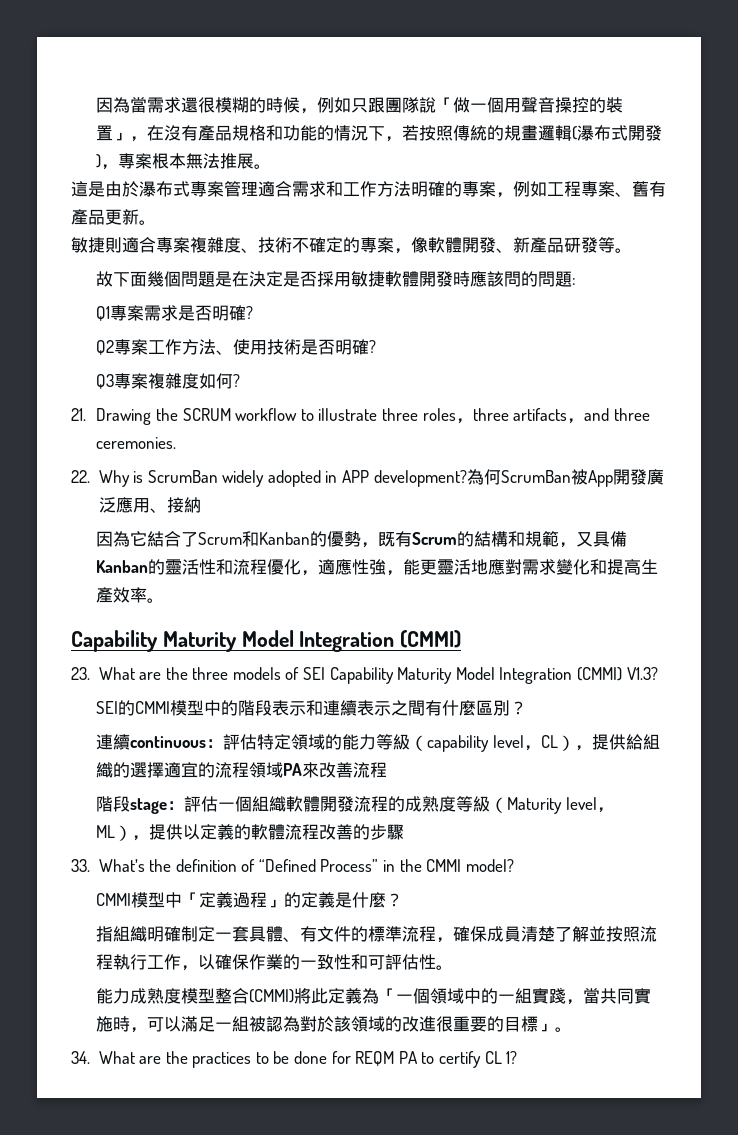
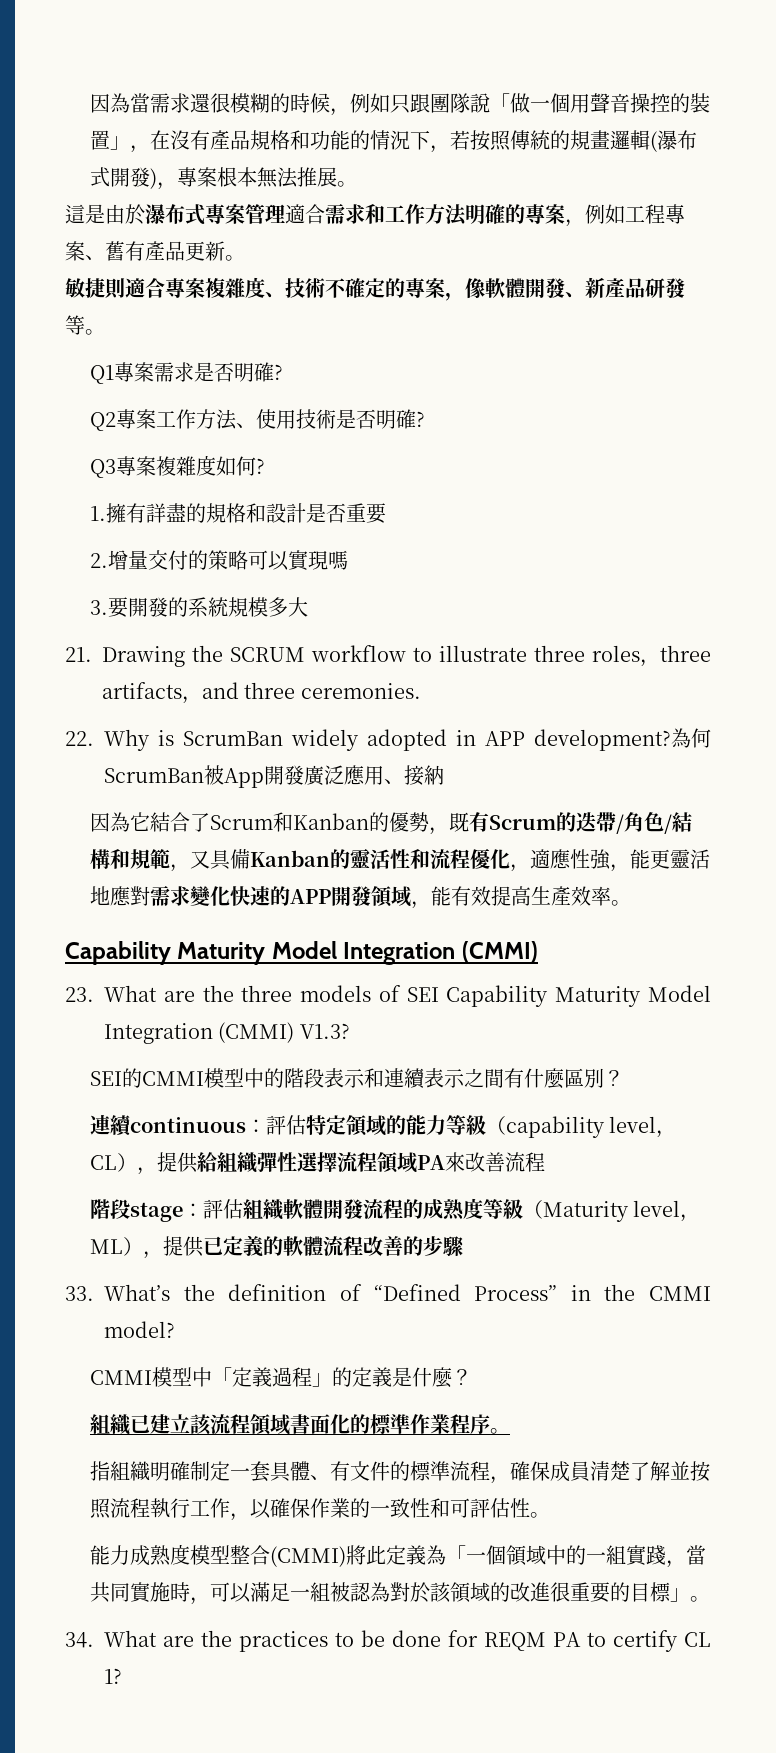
- 故下面幾個問題是在決定是否採用敏捷軟體開發時應該問的問題:
+ 1.擁有詳盡的規格和設計是否重要
+ 2.增量交付的策略可以實現嗎
+ 3.要開發的系統規模多大
- 因為它結合了Scrum和Kanban的優勢，既有Scrum的結構和規範，又具備Kanban的靈活性和流程優化，適應性強，能更靈活地應對需求變化和提高生產效率。
+ 因為它結合了Scrum和Kanban的優勢，既有Scrum的迭帶/角色/結構和規範，又具備Kanban的靈活性和流程優化，適應性強，能更靈活地應對需求變化快速的APP開發領域，能有效提高生產效率。
- 連續continuous：評估特定領域的能力等級（capability level，CL），提供給組織的選擇適宜的流程領域PA來改善流程
+ 連續continuous：評估特定領域的能力等級（capability level，CL），提供給組織彈性選擇流程領域PA來改善流程
- 階段stage：評估一個組織軟體開發流程的成熟度等級（Maturity level，ML），提供以定義的軟體流程改善的步驟
+ 階段stage：評估組織軟體開發流程的成熟度等級（Maturity level，ML），提供已定義的軟體流程改善的步驟
+ 組織已建立該流程領域書面化的標準作業程序。

